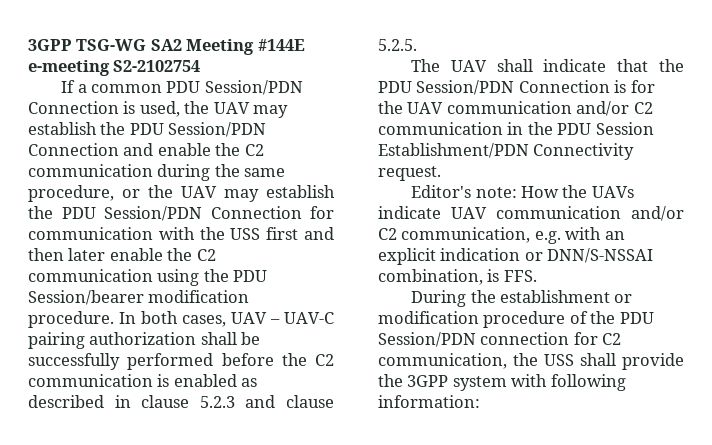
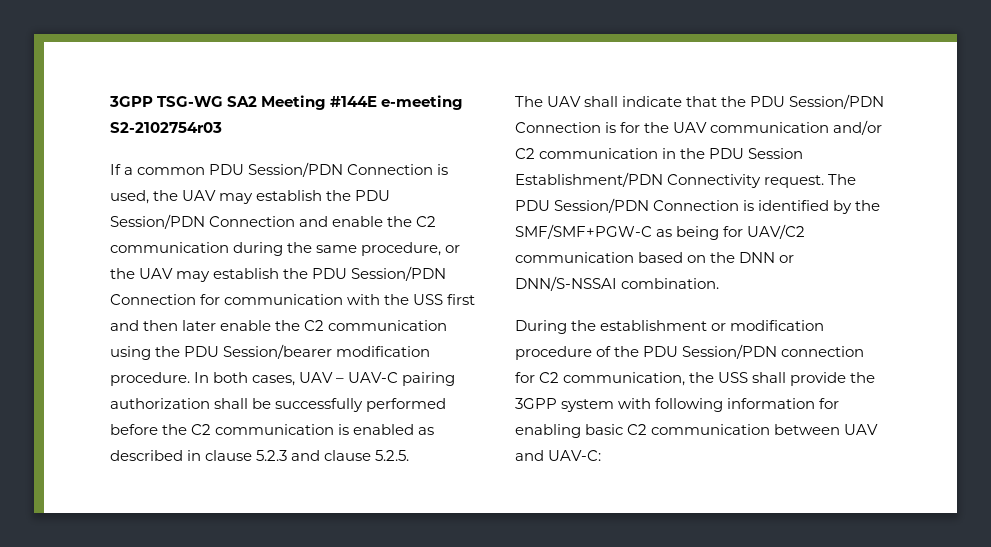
- 3GPP TSG-WG SA2 Meeting #144E e-meeting S2-2102754
+ 3GPP TSG-WG SA2 Meeting #144E e-meeting S2-2102754r03
- The UAV shall indicate that the PDU Session/PDN Connection is for the UAV communication and/or C2 communication in the PDU Session Establishment/PDN Connectivity request.
- Editor's note: How the UAVs indicate UAV communication and/or C2 communication, e.g. with an explicit indication or DNN/S-NSSAI combination, is FFS.
+ The UAV shall indicate that the PDU Session/PDN Connection is for the UAV communication and/or C2 communication in the PDU Session Establishment/PDN Connectivity request. The PDU Session/PDN Connection is identified by the SMF/SMF+PGW-C as being for UAV/C2 communication based on the DNN or DNN/S-NSSAI combination.
- During the establishment or modification procedure of the PDU Session/PDN connection for C2 communication, the USS shall provide the 3GPP system with following information:
+ During the establishment or modification procedure of the PDU Session/PDN connection for C2 communication, the USS shall provide the 3GPP system with following information for enabling basic C2 communication between UAV and UAV-C:

